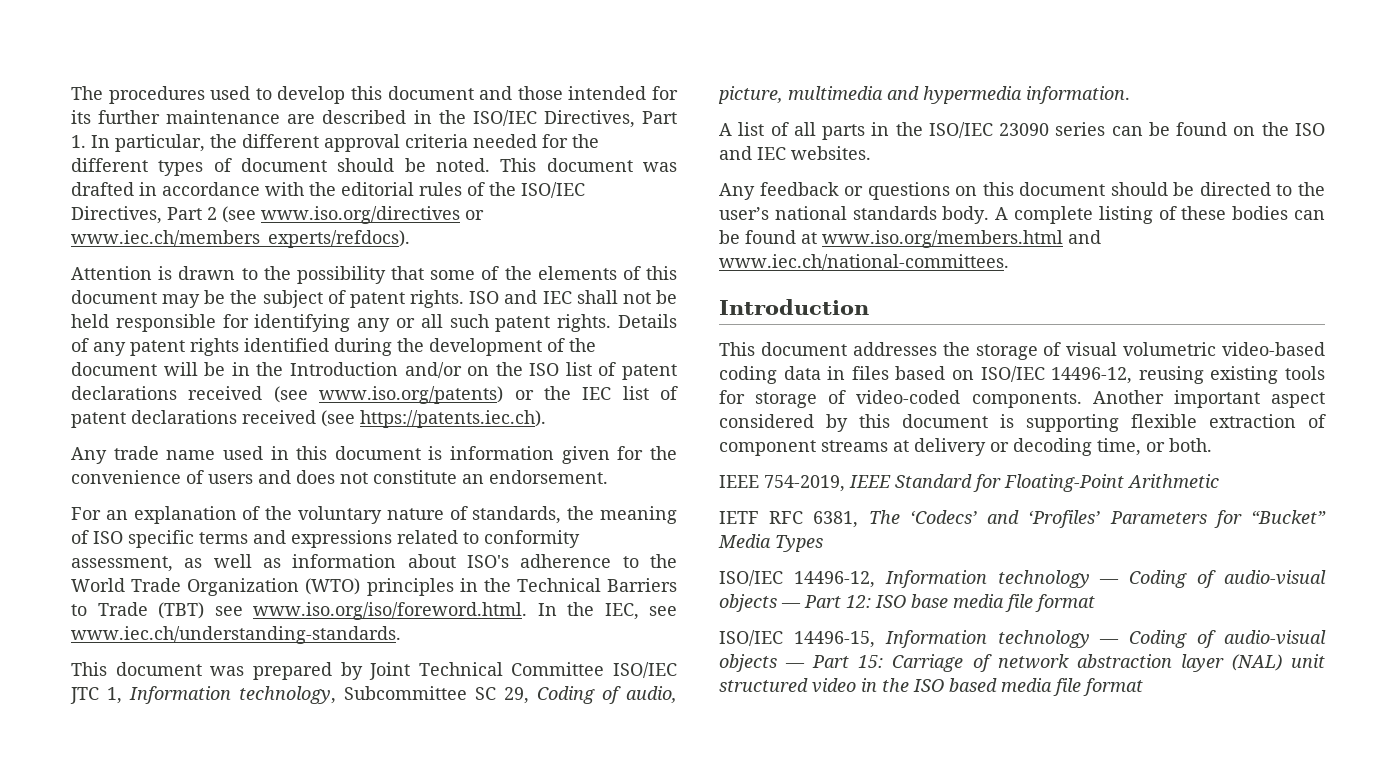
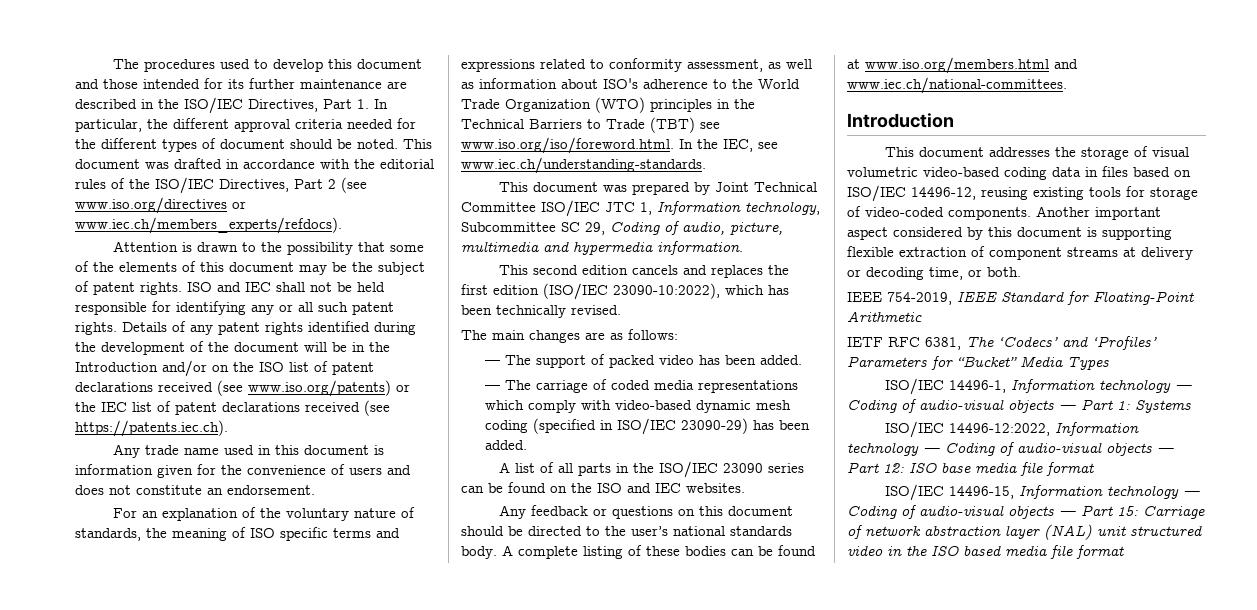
+ This second edition cancels and replaces the first edition (ISO/IEC 23090-10:2022), which has been technically revised.
+ The main changes are as follows:
+ — The support of packed video has been added.
+ — The carriage of coded media representations which comply with video-based dynamic mesh coding (specified in ISO/IEC 23090-29) has been added.
- ISO/IEC 14496-12, Information technology — Coding of audio-visual objects — Part 12: ISO base media file format
+ ISO/IEC 14496-1, Information technology — Coding of audio-visual objects — Part 1: Systems
+ ISO/IEC 14496-12:2022, Information technology — Coding of audio-visual objects — Part 12: ISO base media file format

